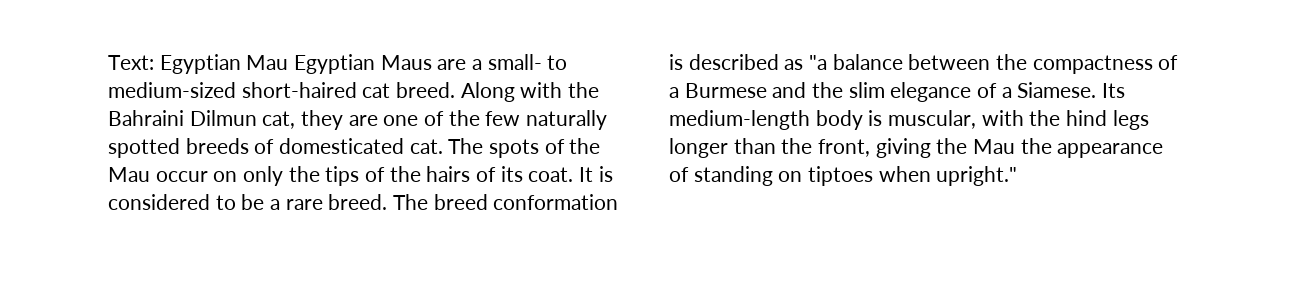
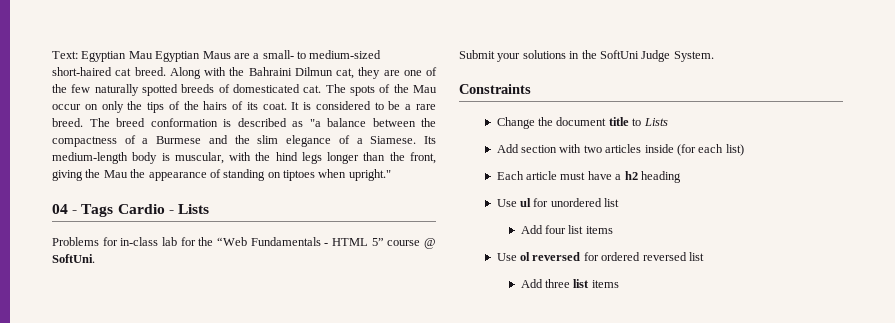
+ 04 - Tags Cardio - Lists
+ Problems for in-class lab for the “Web Fundamentals - HTML 5” course @ SoftUni.
+ Submit your solutions in the SoftUni Judge System.
+ Constraints
+ Change the document title to Lists
+ Add section with two articles inside (for each list)
+ Each article must have a h2 heading
+ Use ul for unordered list
+ Add four list items
+ Use ol reversed for ordered reversed list
+ Add three list items

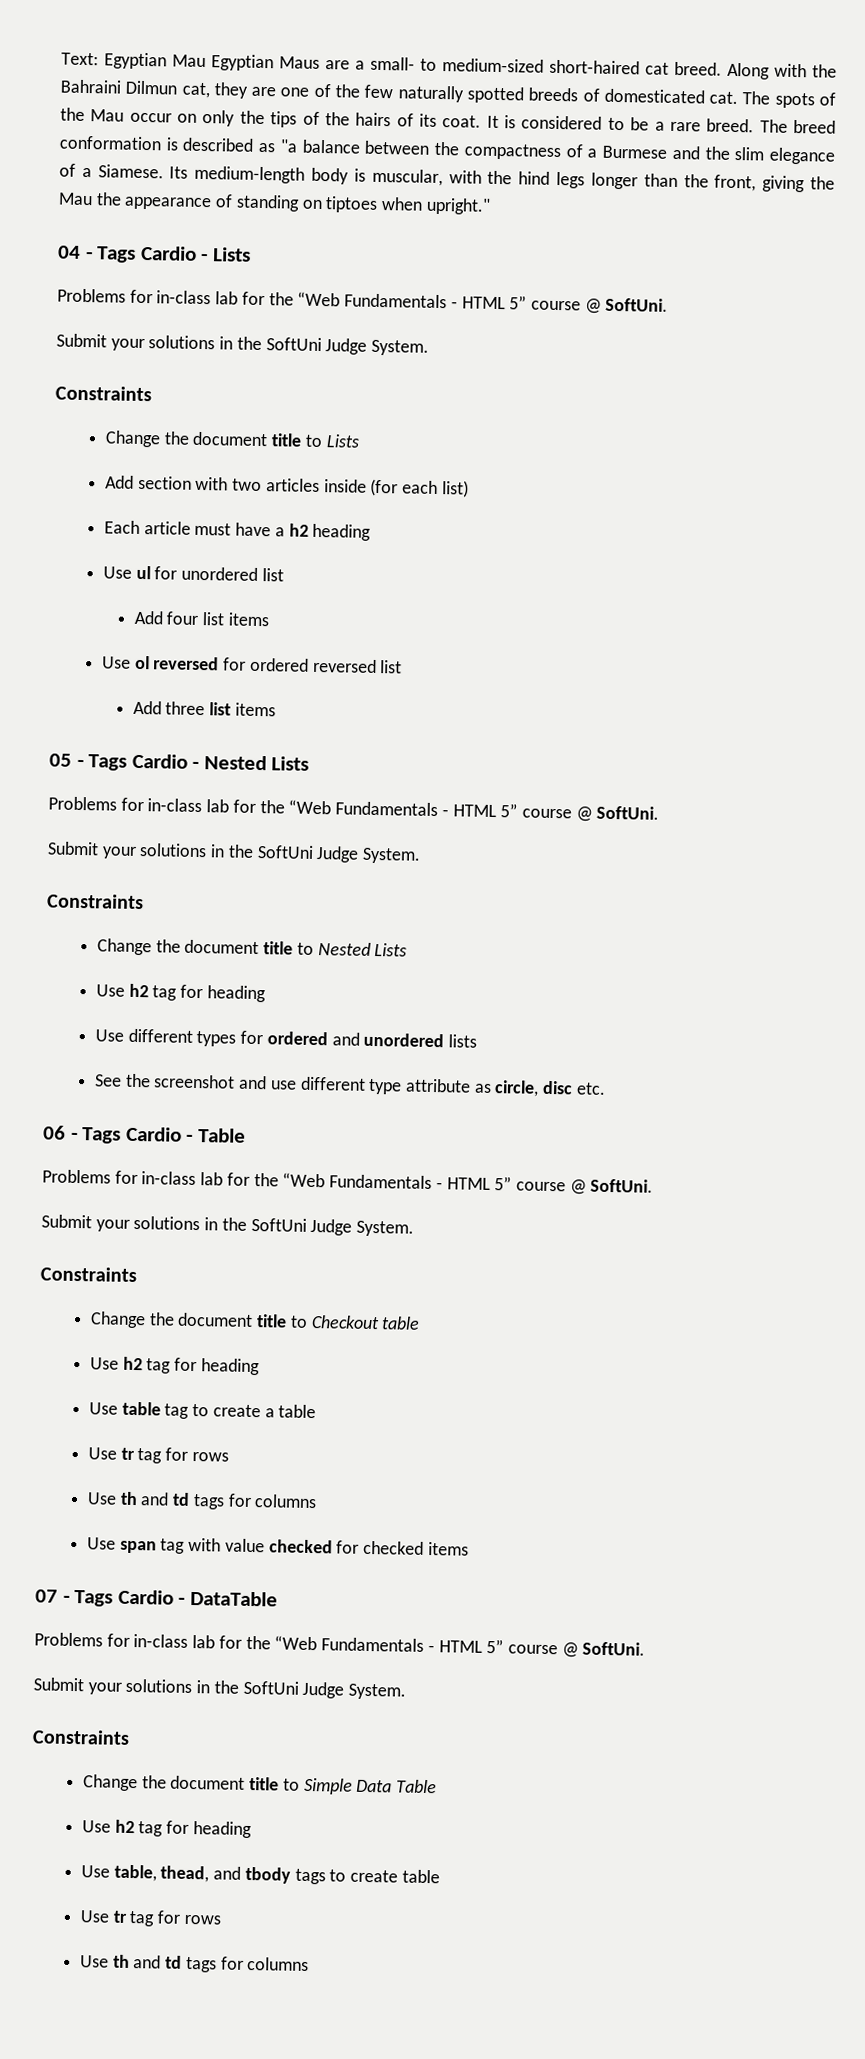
+ 05 - Tags Cardio - Nested Lists
+ Problems for in-class lab for the “Web Fundamentals - HTML 5” course @ SoftUni.
+ Submit your solutions in the SoftUni Judge System.
+ Constraints
+ Change the document title to Nested Lists
+ Use h2 tag for heading
+ Use different types for ordered and unordered lists
+ See the screenshot and use different type attribute as circle, disc etc.
+ 06 - Tags Cardio - Table
+ Problems for in-class lab for the “Web Fundamentals - HTML 5” course @ SoftUni.
+ Submit your solutions in the SoftUni Judge System.
+ Constraints
+ Change the document title to Checkout tablе
+ Use h2 tag for heading
+ Use table tag to create a table
+ Use tr tag for rows
+ Use th and td tags for columns
+ Use span tag with value checked for checked items
+ 07 - Tags Cardio - DataTable
+ Problems for in-class lab for the “Web Fundamentals - HTML 5” course @ SoftUni.
+ Submit your solutions in the SoftUni Judge System.
+ Constraints
+ Change the document title to Simple Data Table
+ Use h2 tag for heading
+ Use table, thead, and tbody tags to create table
+ Use tr tag for rows
+ Use th and td tags for columns

